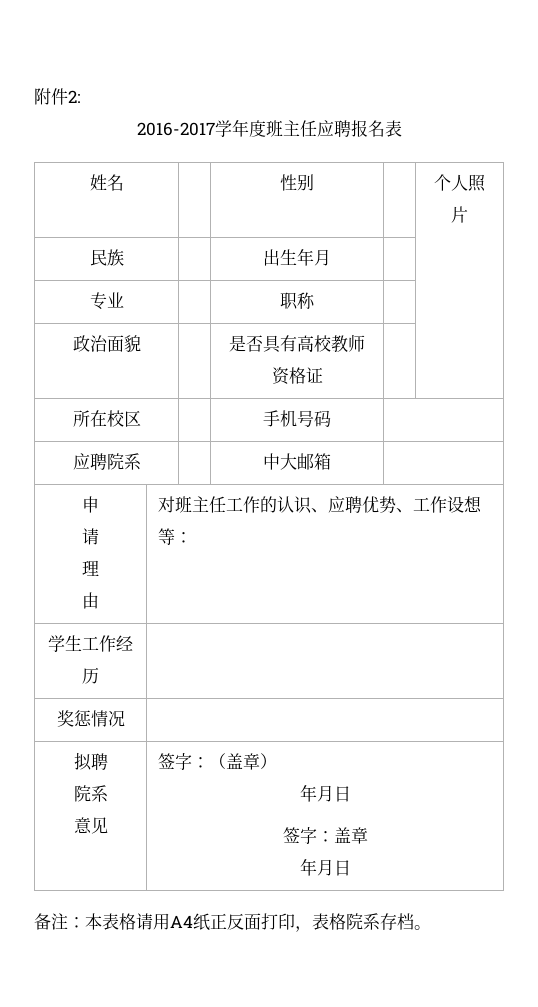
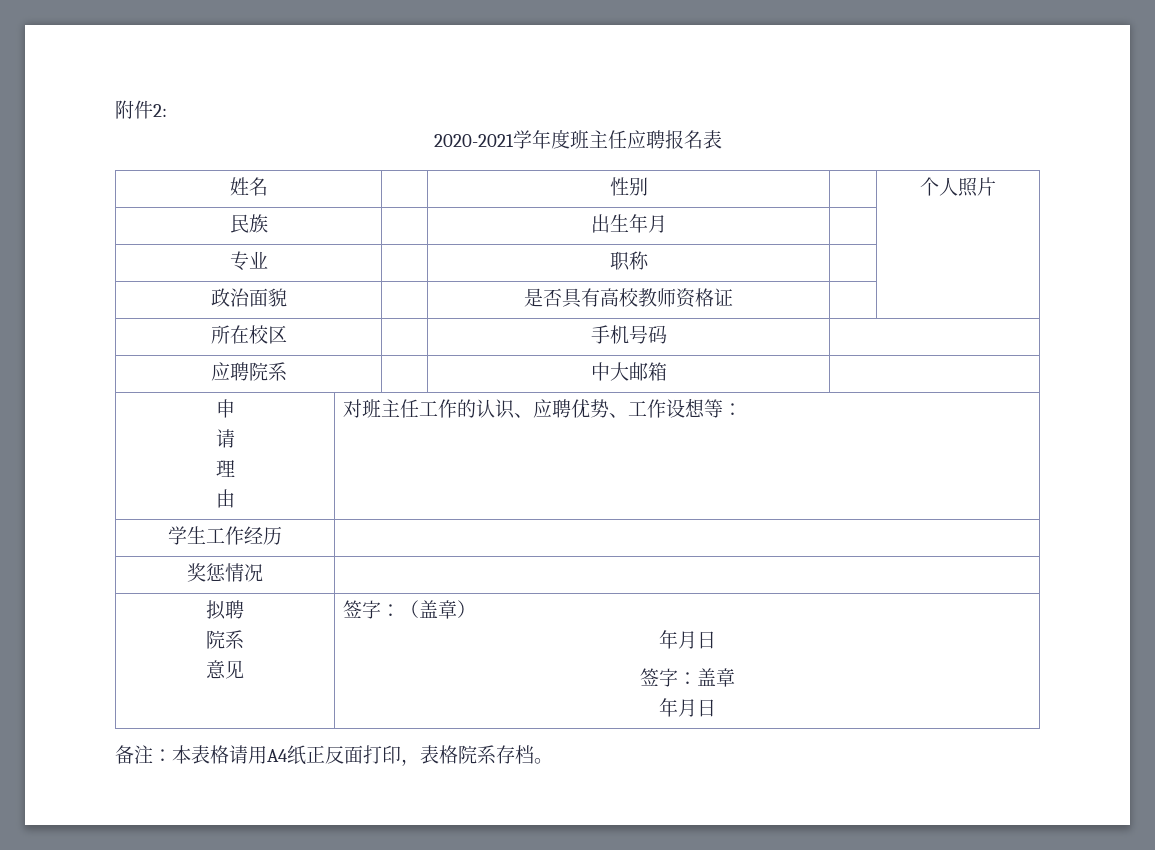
- 2016-2017学年度班主任应聘报名表
+ 2020-2021学年度班主任应聘报名表

